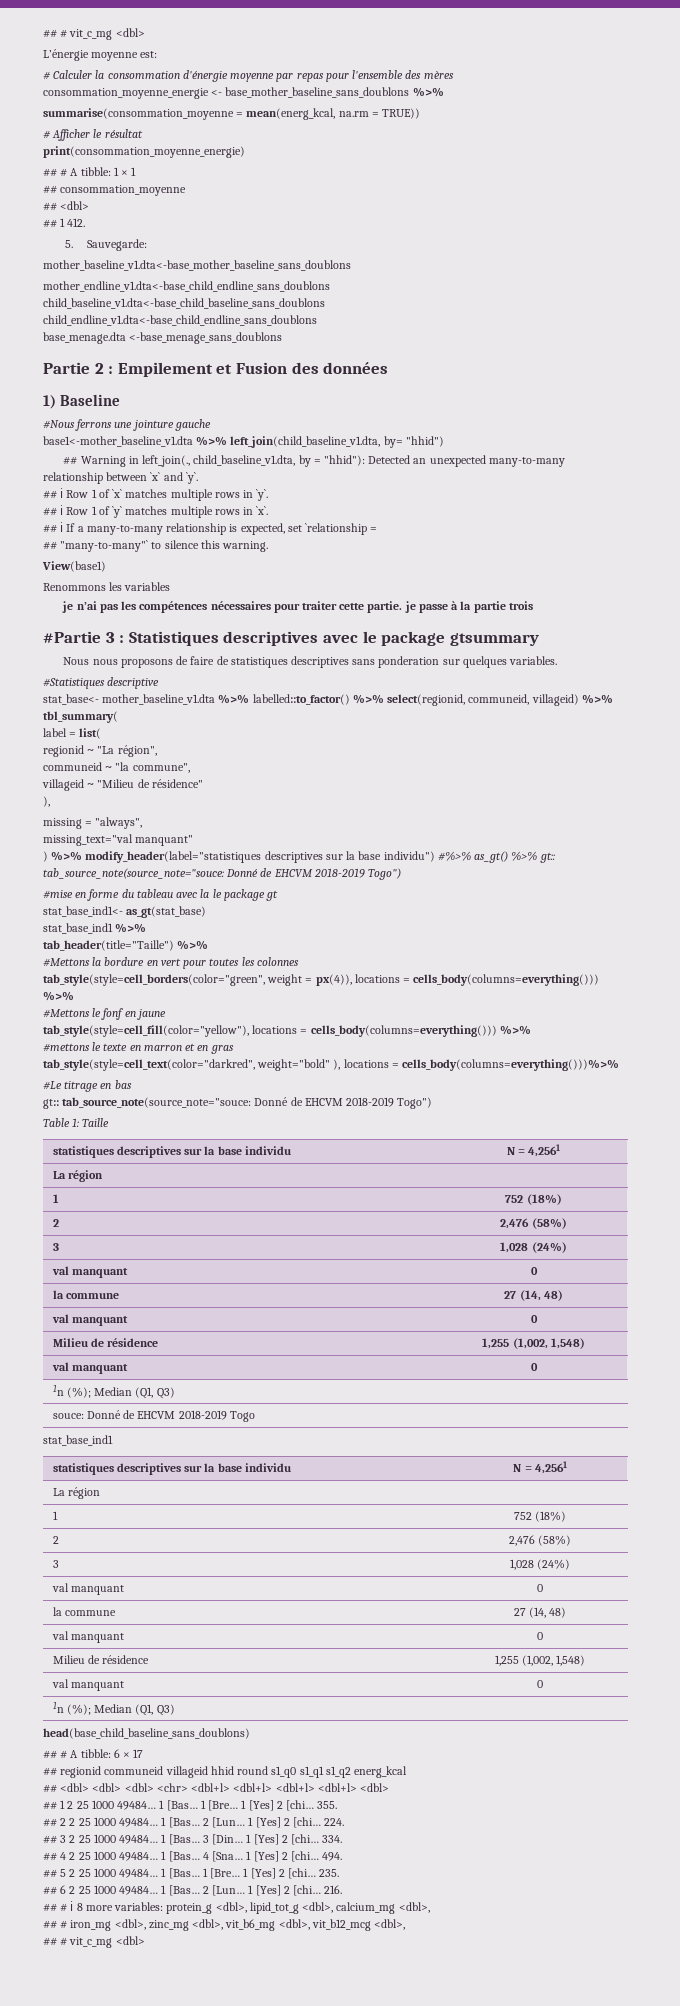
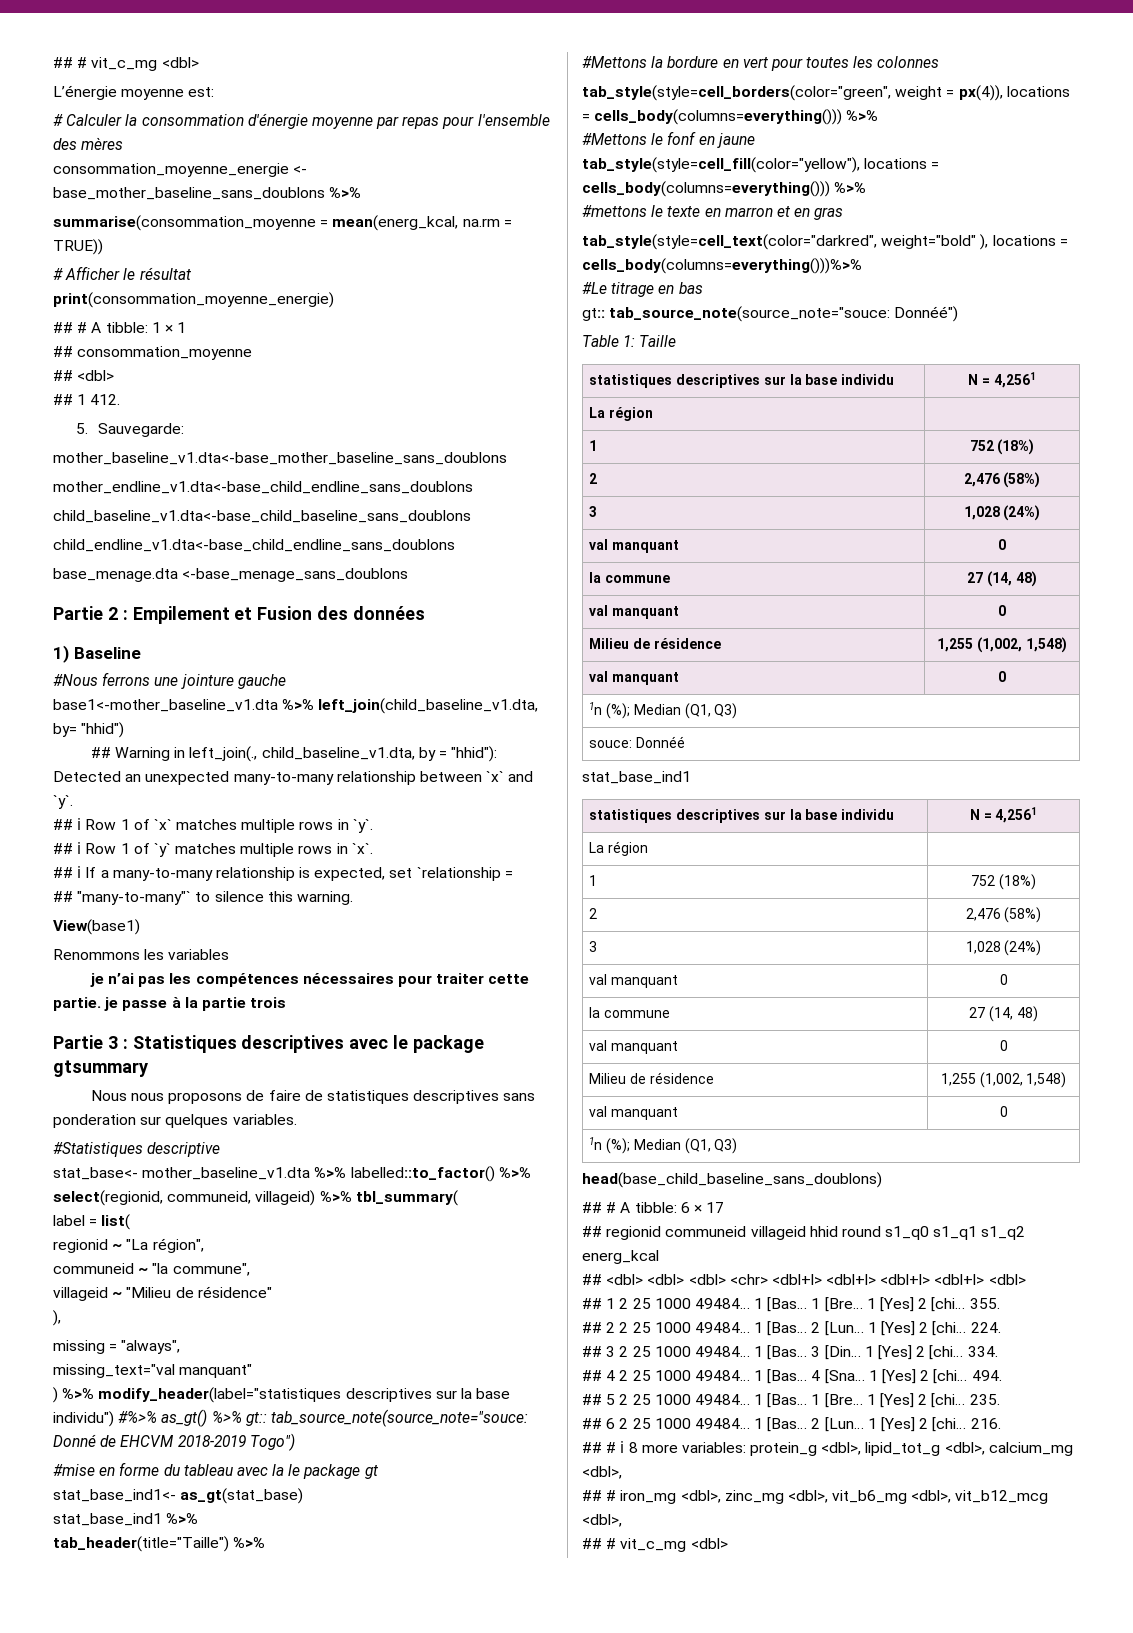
- #Partie 3 : Statistiques descriptives avec le package gtsummary
+ Partie 3 : Statistiques descriptives avec le package gtsummary
  #Le titrage en bas
- gt:: tab_source_note(source_note="souce: Donné de EHCVM 2018-2019 Togo")
+ gt:: tab_source_note(source_note="souce: Donnéé")
- souce: Donné de EHCVM 2018-2019 Togo
+ souce: Donnéé

